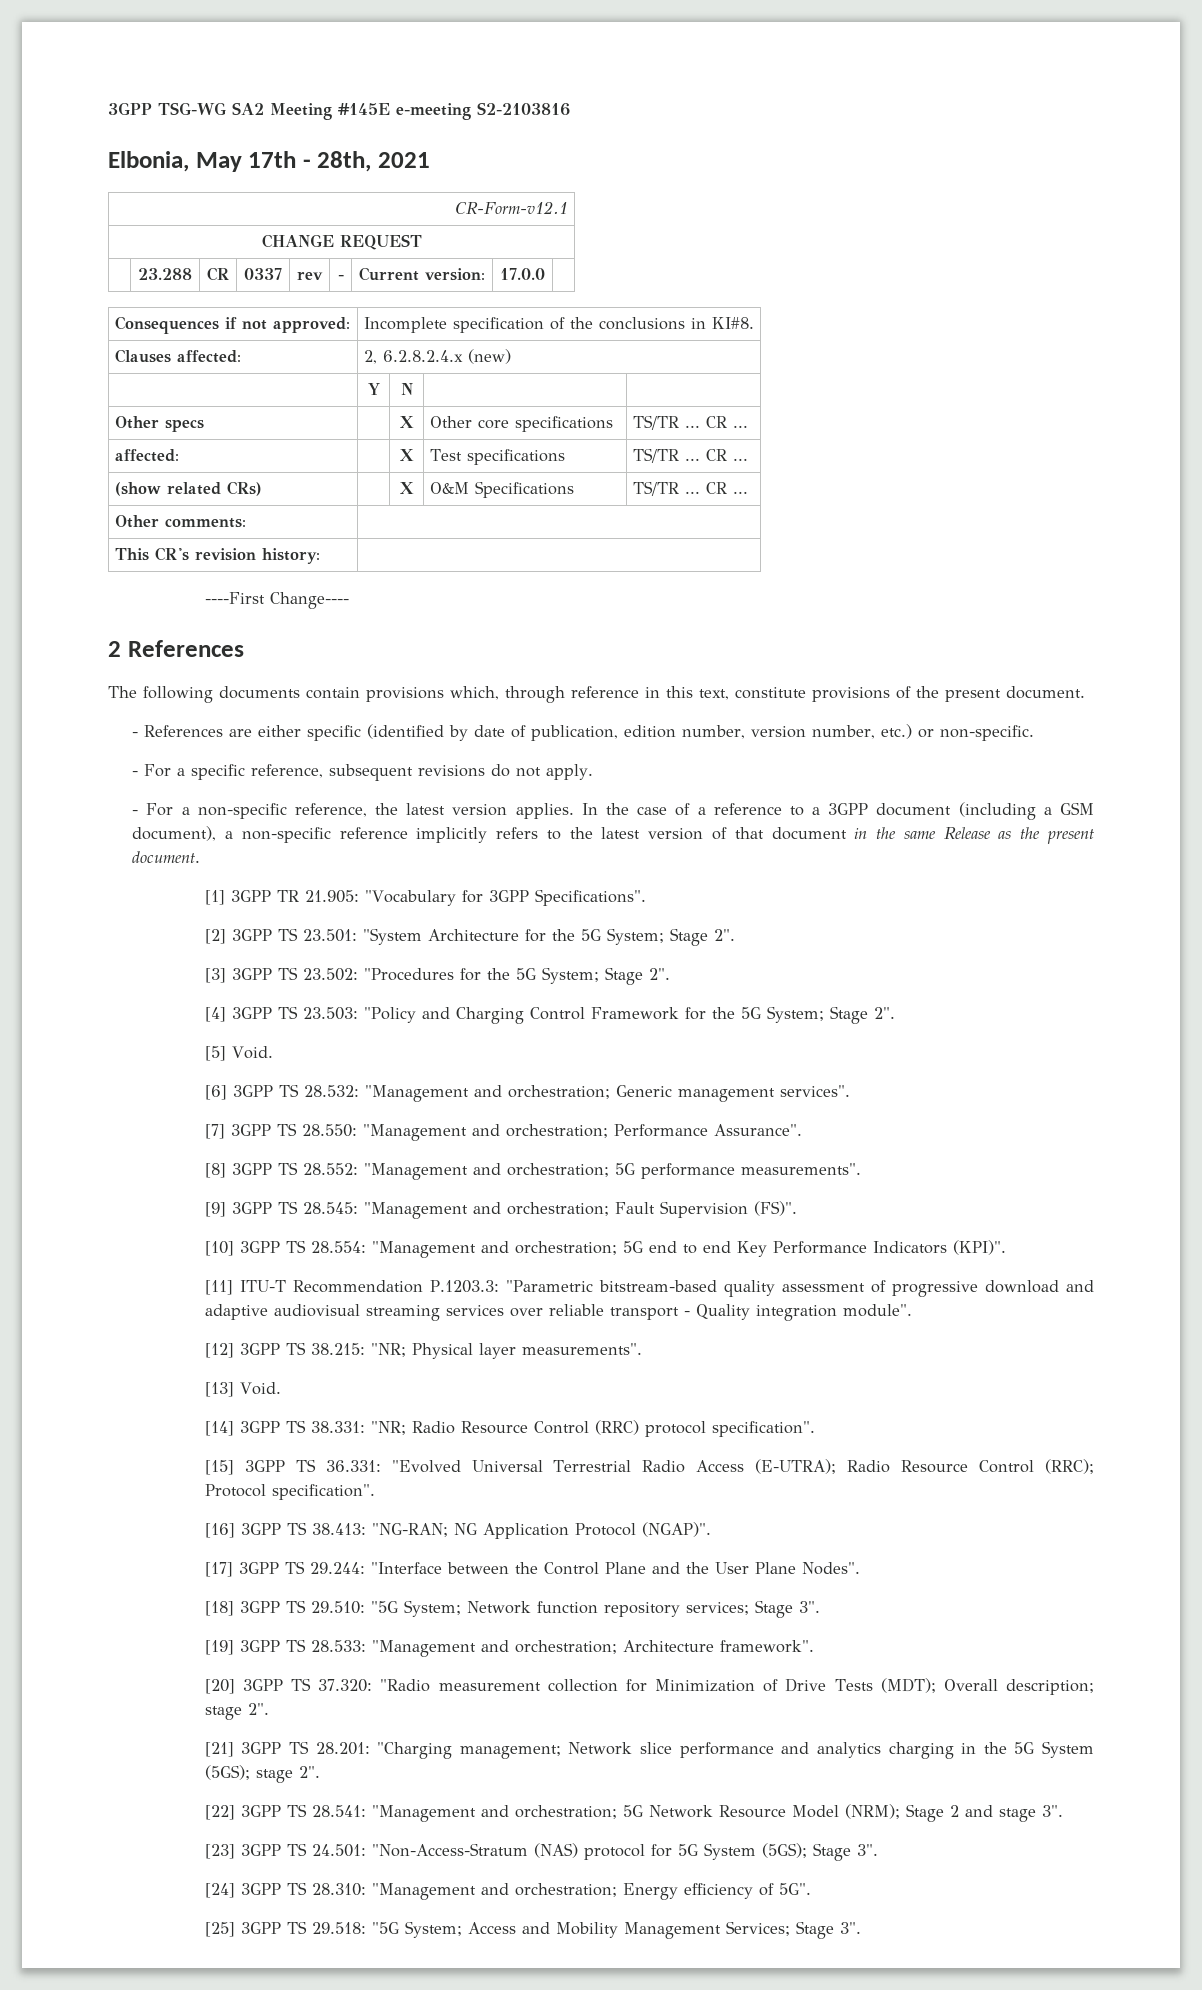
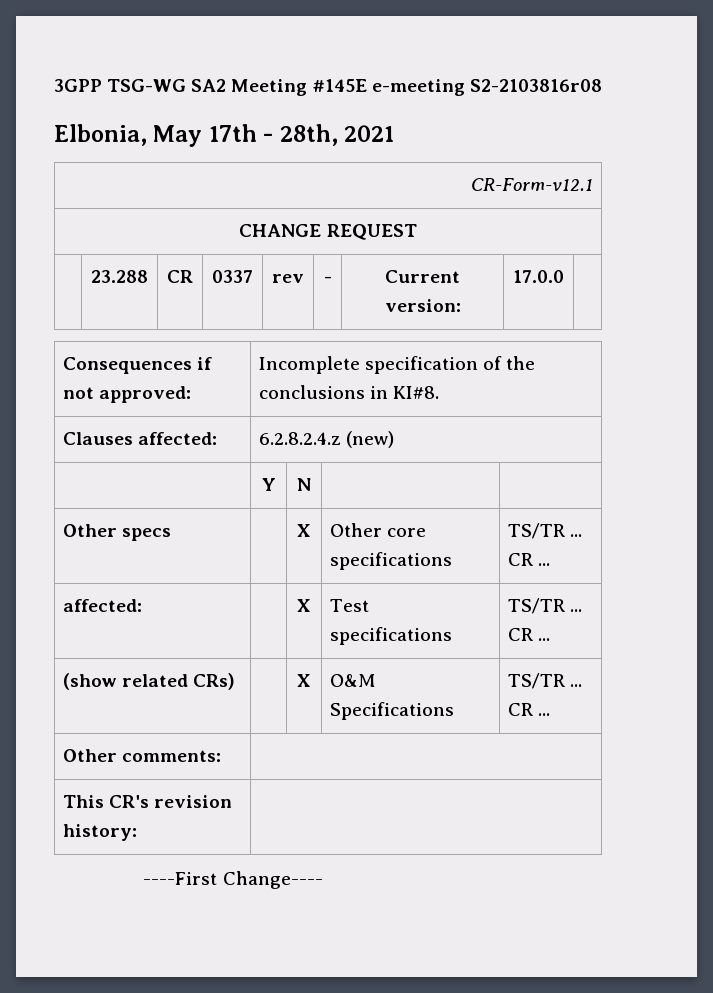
- 3GPP TSG-WG SA2 Meeting #145E e-meeting S2-2103816
+ 3GPP TSG-WG SA2 Meeting #145E e-meeting S2-2103816r08
- Clauses affected: | 2, 6.2.8.2.4.x (new)
+ Clauses affected: | 6.2.8.2.4.z (new)
- 2 References
- The following documents contain provisions which, through reference in this text, constitute provisions of the present document.
- - References are either specific (identified by date of publication, edition number, version number, etc.) or non-specific.
- - For a specific reference, subsequent revisions do not apply.
- - For a non-specific reference, the latest version applies. In the case of a reference to a 3GPP document (including a GSM document), a non-specific reference implicitly refers to the latest version of that document in the same Release as the present document.
- [1] 3GPP TR 21.905: "Vocabulary for 3GPP Specifications".
- [2] 3GPP TS 23.501: "System Architecture for the 5G System; Stage 2".
- [3] 3GPP TS 23.502: "Procedures for the 5G System; Stage 2".
- [4] 3GPP TS 23.503: "Policy and Charging Control Framework for the 5G System; Stage 2".
- [5] Void.
- [6] 3GPP TS 28.532: "Management and orchestration; Generic management services".
- [7] 3GPP TS 28.550: "Management and orchestration; Performance Assurance".
- [8] 3GPP TS 28.552: "Management and orchestration; 5G performance measurements".
- [9] 3GPP TS 28.545: "Management and orchestration; Fault Supervision (FS)".
- [10] 3GPP TS 28.554: "Management and orchestration; 5G end to end Key Performance Indicators (KPI)".
- [11] ITU-T Recommendation P.1203.3: "Parametric bitstream-based quality assessment of progressive download and adaptive audiovisual streaming services over reliable transport - Quality integration module".
- [12] 3GPP TS 38.215: "NR; Physical layer measurements".
- [13] Void.
- [14] 3GPP TS 38.331: "NR; Radio Resource Control (RRC) protocol specification".
- [15] 3GPP TS 36.331: "Evolved Universal Terrestrial Radio Access (E-UTRA); Radio Resource Control (RRC); Protocol specification".
- [16] 3GPP TS 38.413: "NG-RAN; NG Application Protocol (NGAP)".
- [17] 3GPP TS 29.244: "Interface between the Control Plane and the User Plane Nodes".
- [18] 3GPP TS 29.510: "5G System; Network function repository services; Stage 3".
- [19] 3GPP TS 28.533: "Management and orchestration; Architecture framework".
- [20] 3GPP TS 37.320: "Radio measurement collection for Minimization of Drive Tests (MDT); Overall description; stage 2".
- [21] 3GPP TS 28.201: "Charging management; Network slice performance and analytics charging in the 5G System (5GS); stage 2".
- [22] 3GPP TS 28.541: "Management and orchestration; 5G Network Resource Model (NRM); Stage 2 and stage 3".
- [23] 3GPP TS 24.501: "Non-Access-Stratum (NAS) protocol for 5G System (5GS); Stage 3".
- [24] 3GPP TS 28.310: "Management and orchestration; Energy efficiency of 5G".
- [25] 3GPP TS 29.518: "5G System; Access and Mobility Management Services; Stage 3".

